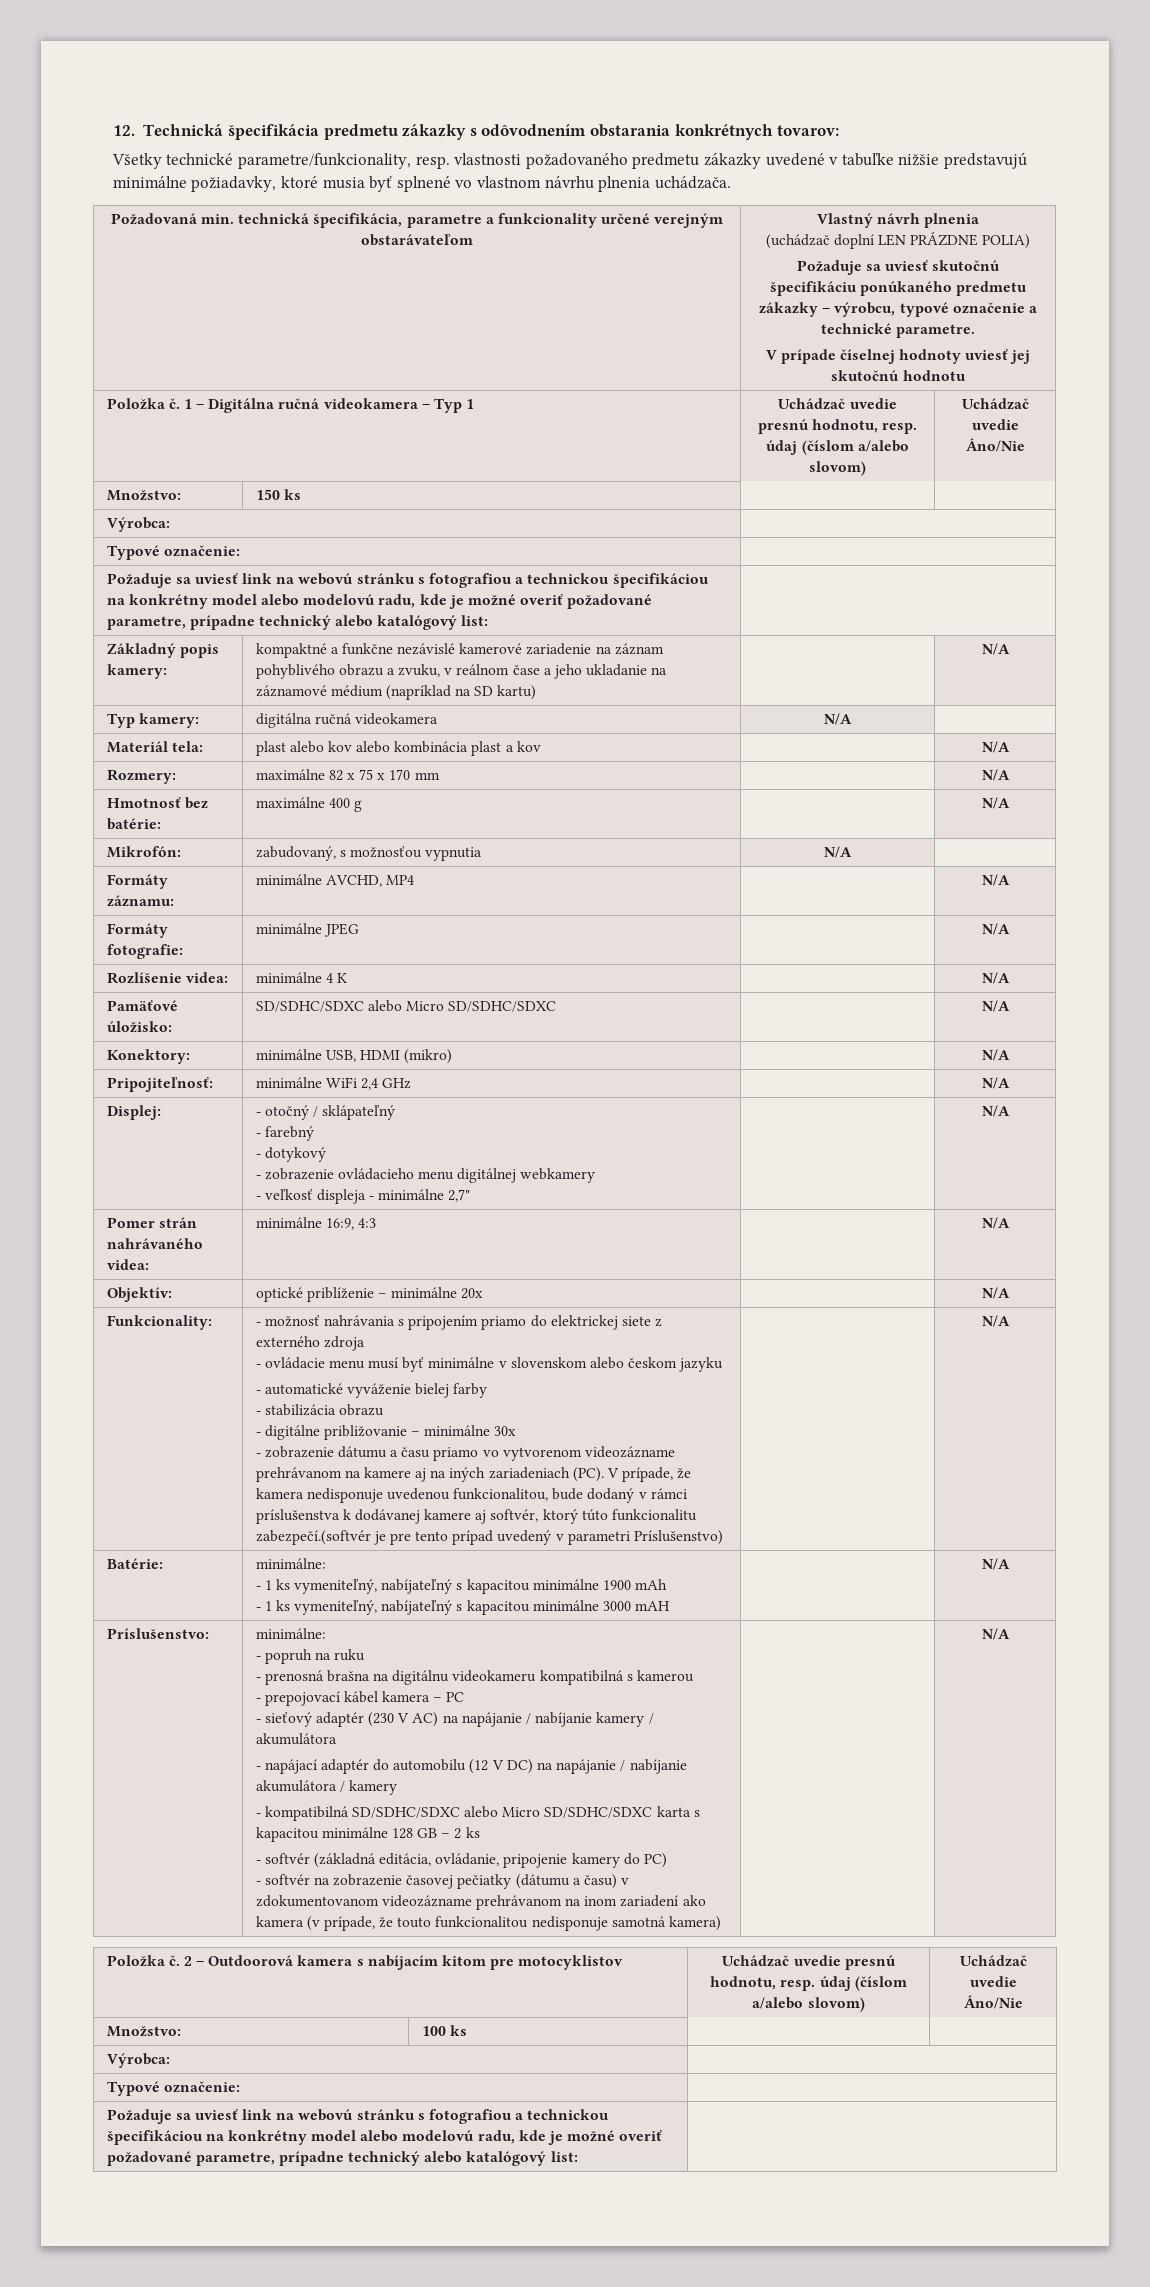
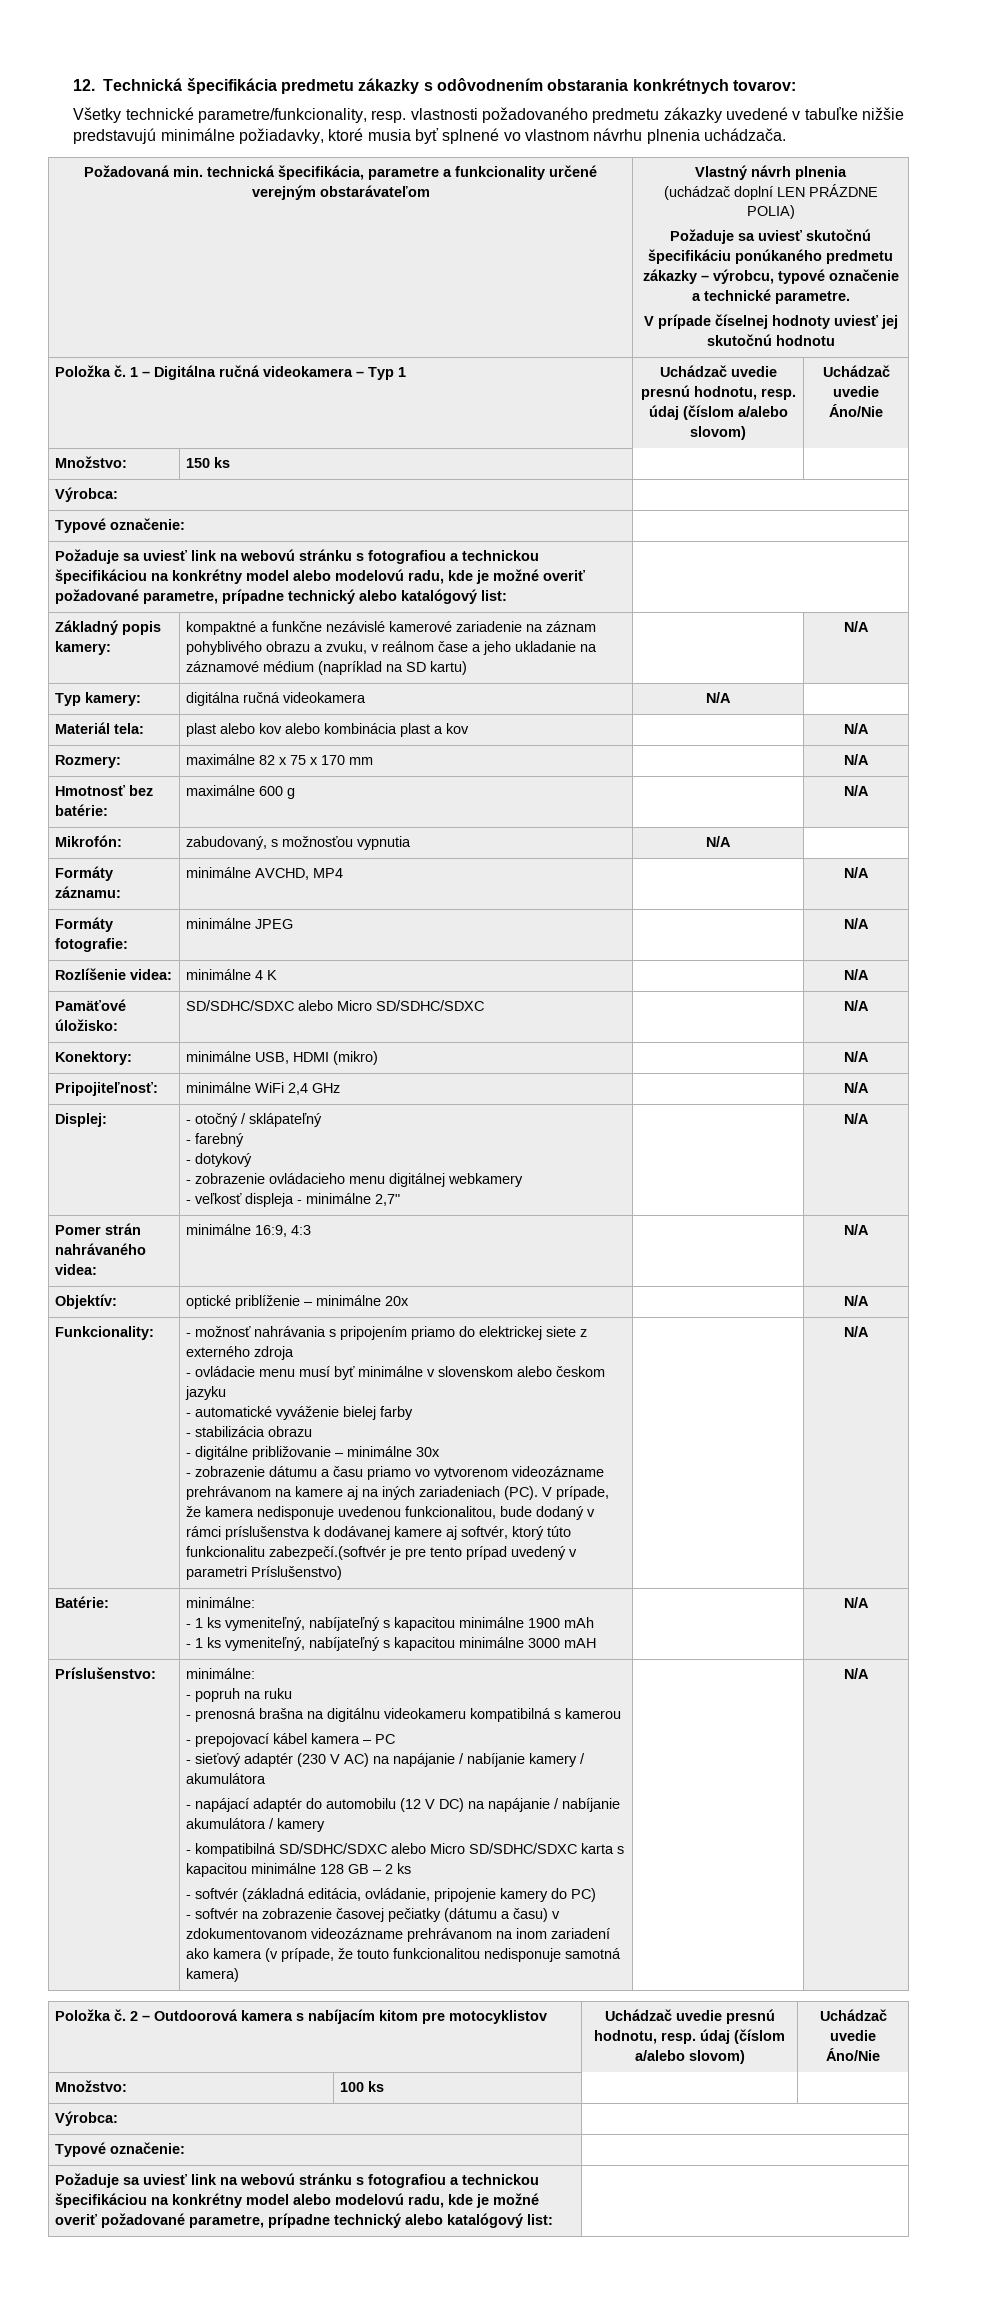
- Hmotnosť bez batérie: | maximálne 400 g | | N/A
+ Hmotnosť bez batérie: | maximálne 600 g | | N/A

